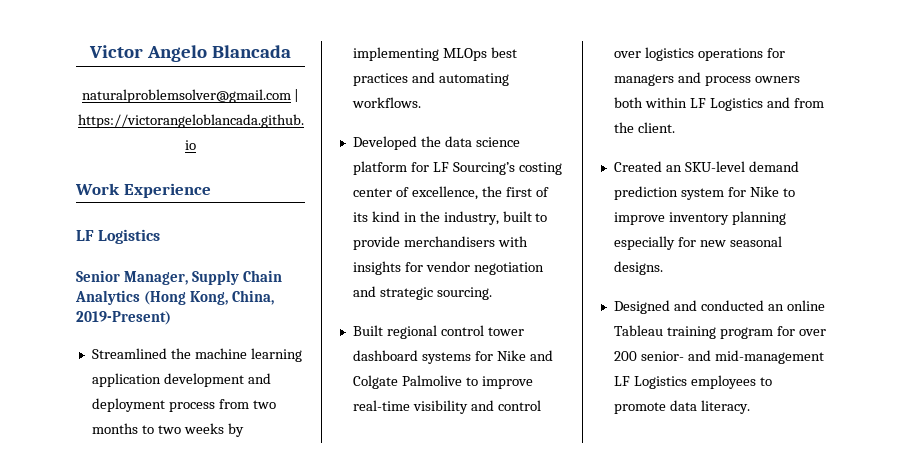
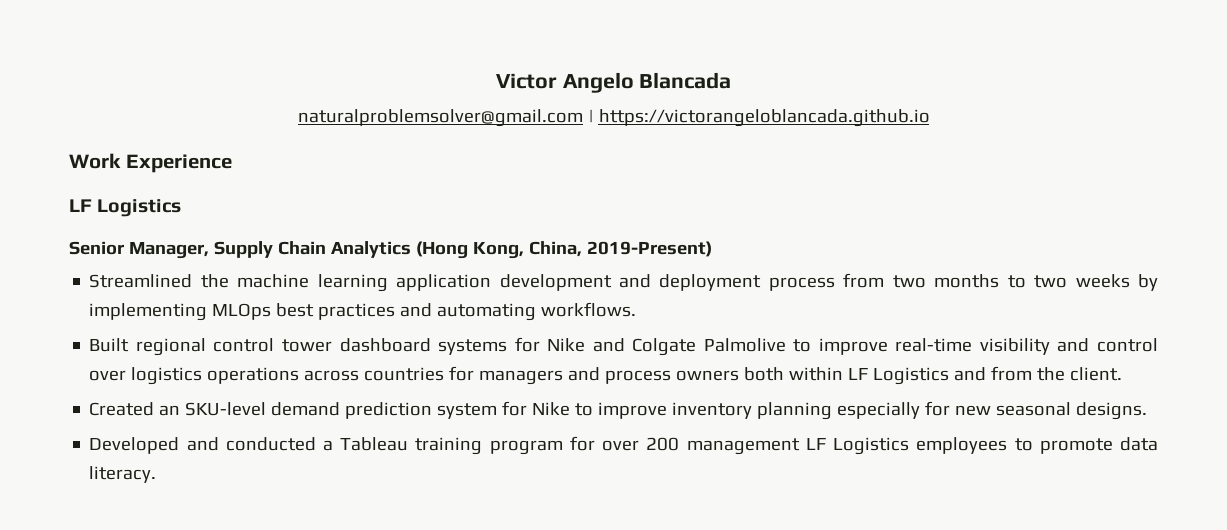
- Developed the data science platform for LF Sourcing’s costing center of excellence, the first of its kind in the industry, built to provide merchandisers with insights for vendor negotiation and strategic sourcing.
- Built regional control tower dashboard systems for Nike and Colgate Palmolive to improve real-time visibility and control over logistics operations for managers and process owners both within LF Logistics and from the client.
+ Built regional control tower dashboard systems for Nike and Colgate Palmolive to improve real-time visibility and control over logistics operations across countries for managers and process owners both within LF Logistics and from the client.
- Designed and conducted an online Tableau training program for over 200 senior- and mid-management LF Logistics employees to promote data literacy.
+ Developed and conducted a Tableau training program for over 200 management LF Logistics employees to promote data literacy.

